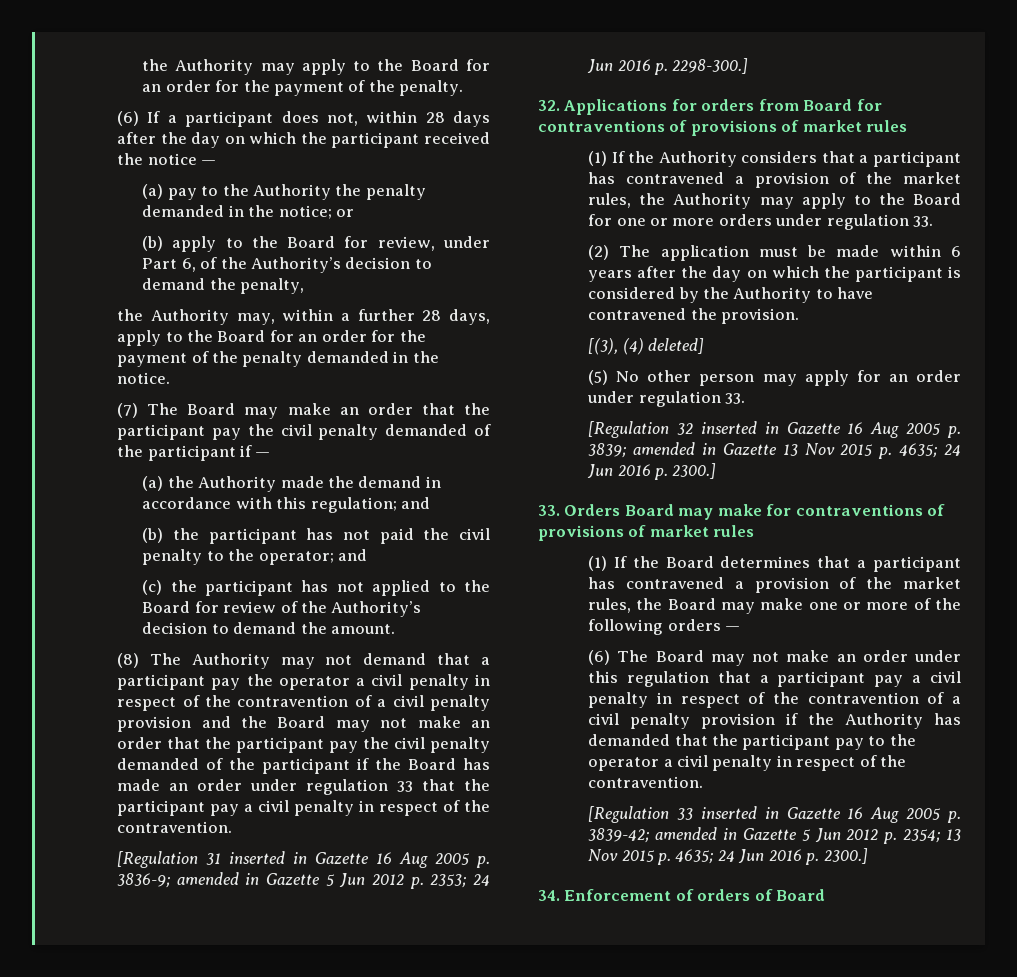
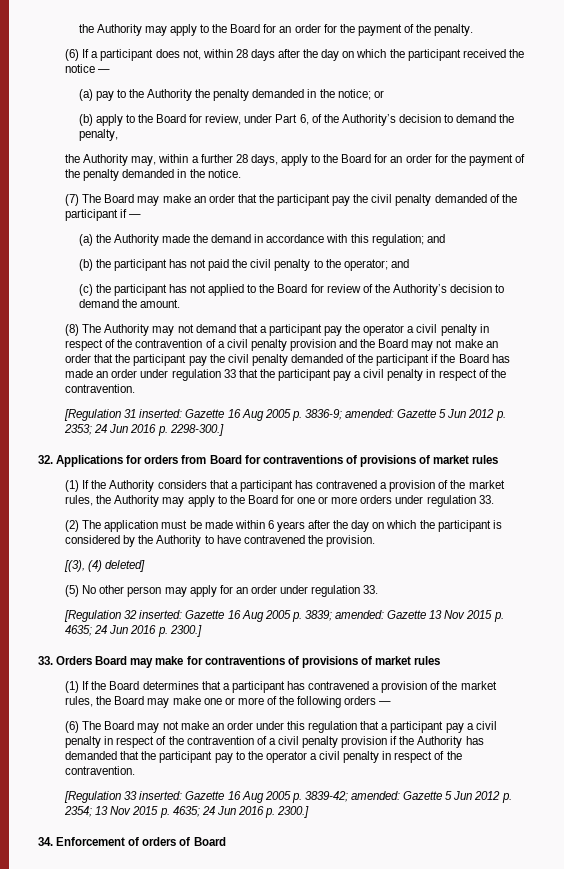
- [Regulation 31 inserted in Gazette 16 Aug 2005 p. 3836-9; amended in Gazette 5 Jun 2012 p. 2353; 24 Jun 2016 p. 2298-300.]
+ [Regulation 31 inserted: Gazette 16 Aug 2005 p. 3836-9; amended: Gazette 5 Jun 2012 p. 2353; 24 Jun 2016 p. 2298-300.]
- [Regulation 32 inserted in Gazette 16 Aug 2005 p. 3839; amended in Gazette 13 Nov 2015 p. 4635; 24 Jun 2016 p. 2300.]
+ [Regulation 32 inserted: Gazette 16 Aug 2005 p. 3839; amended: Gazette 13 Nov 2015 p. 4635; 24 Jun 2016 p. 2300.]
- [Regulation 33 inserted in Gazette 16 Aug 2005 p. 3839-42; amended in Gazette 5 Jun 2012 p. 2354; 13 Nov 2015 p. 4635; 24 Jun 2016 p. 2300.]
+ [Regulation 33 inserted: Gazette 16 Aug 2005 p. 3839-42; amended: Gazette 5 Jun 2012 p. 2354; 13 Nov 2015 p. 4635; 24 Jun 2016 p. 2300.]

